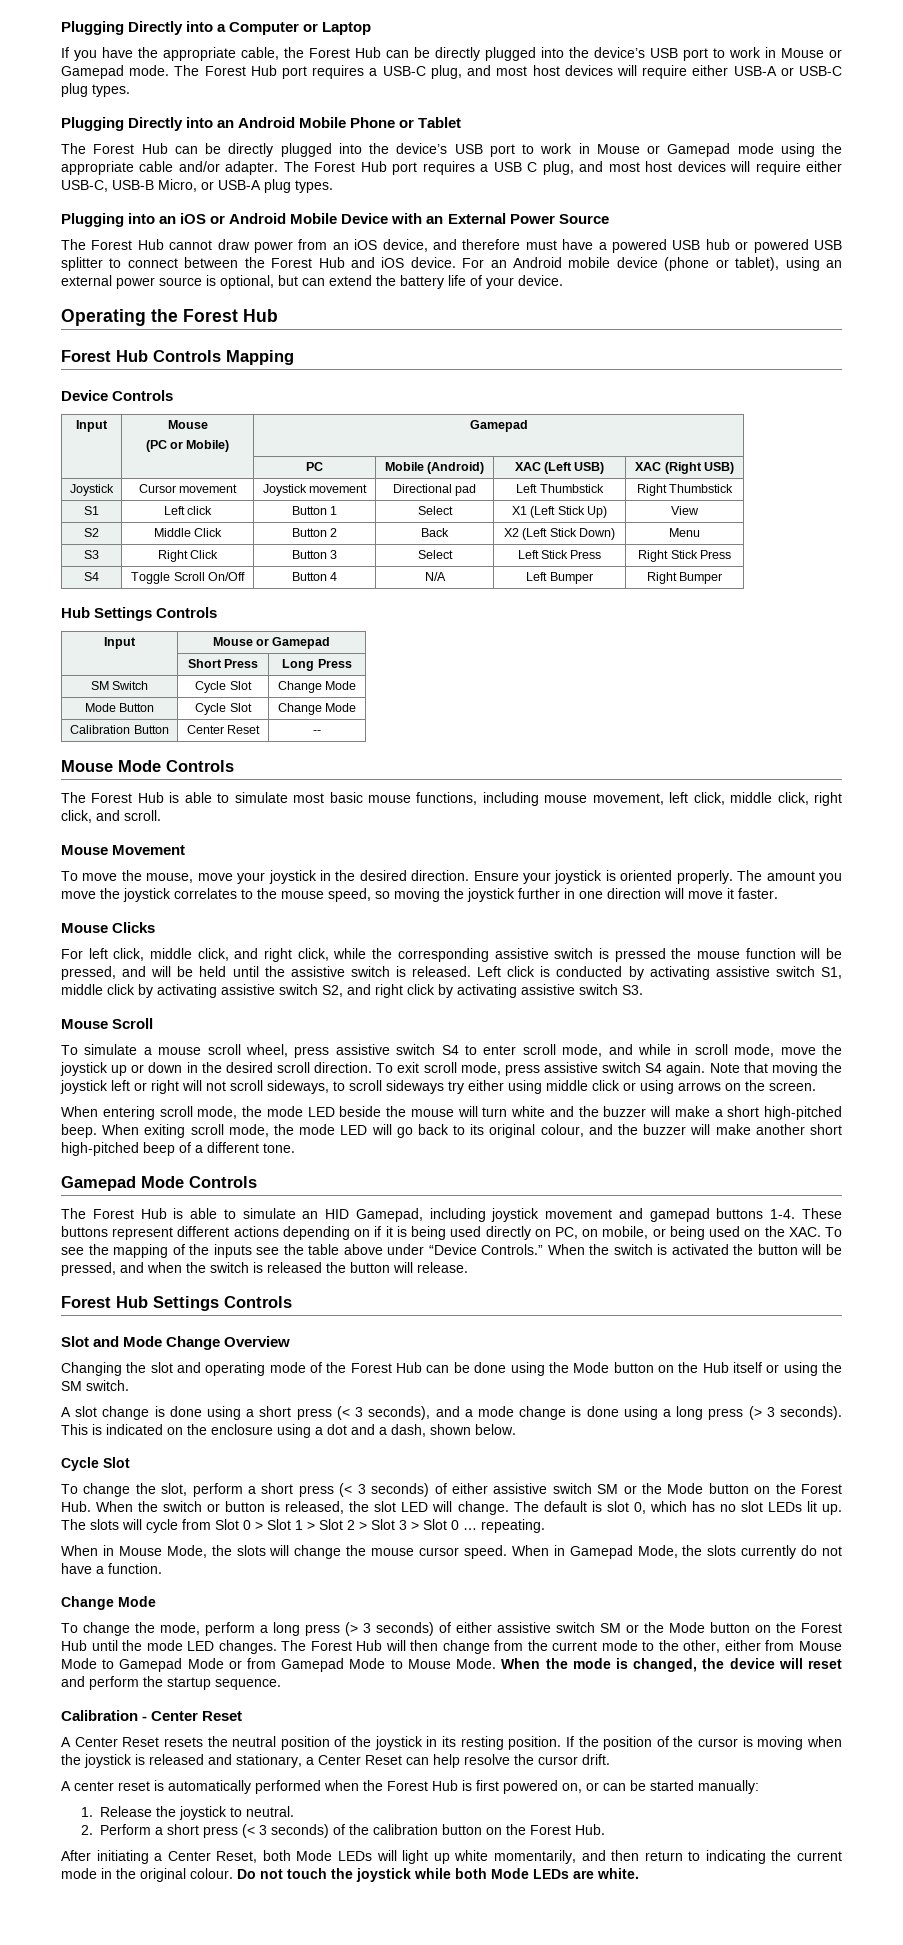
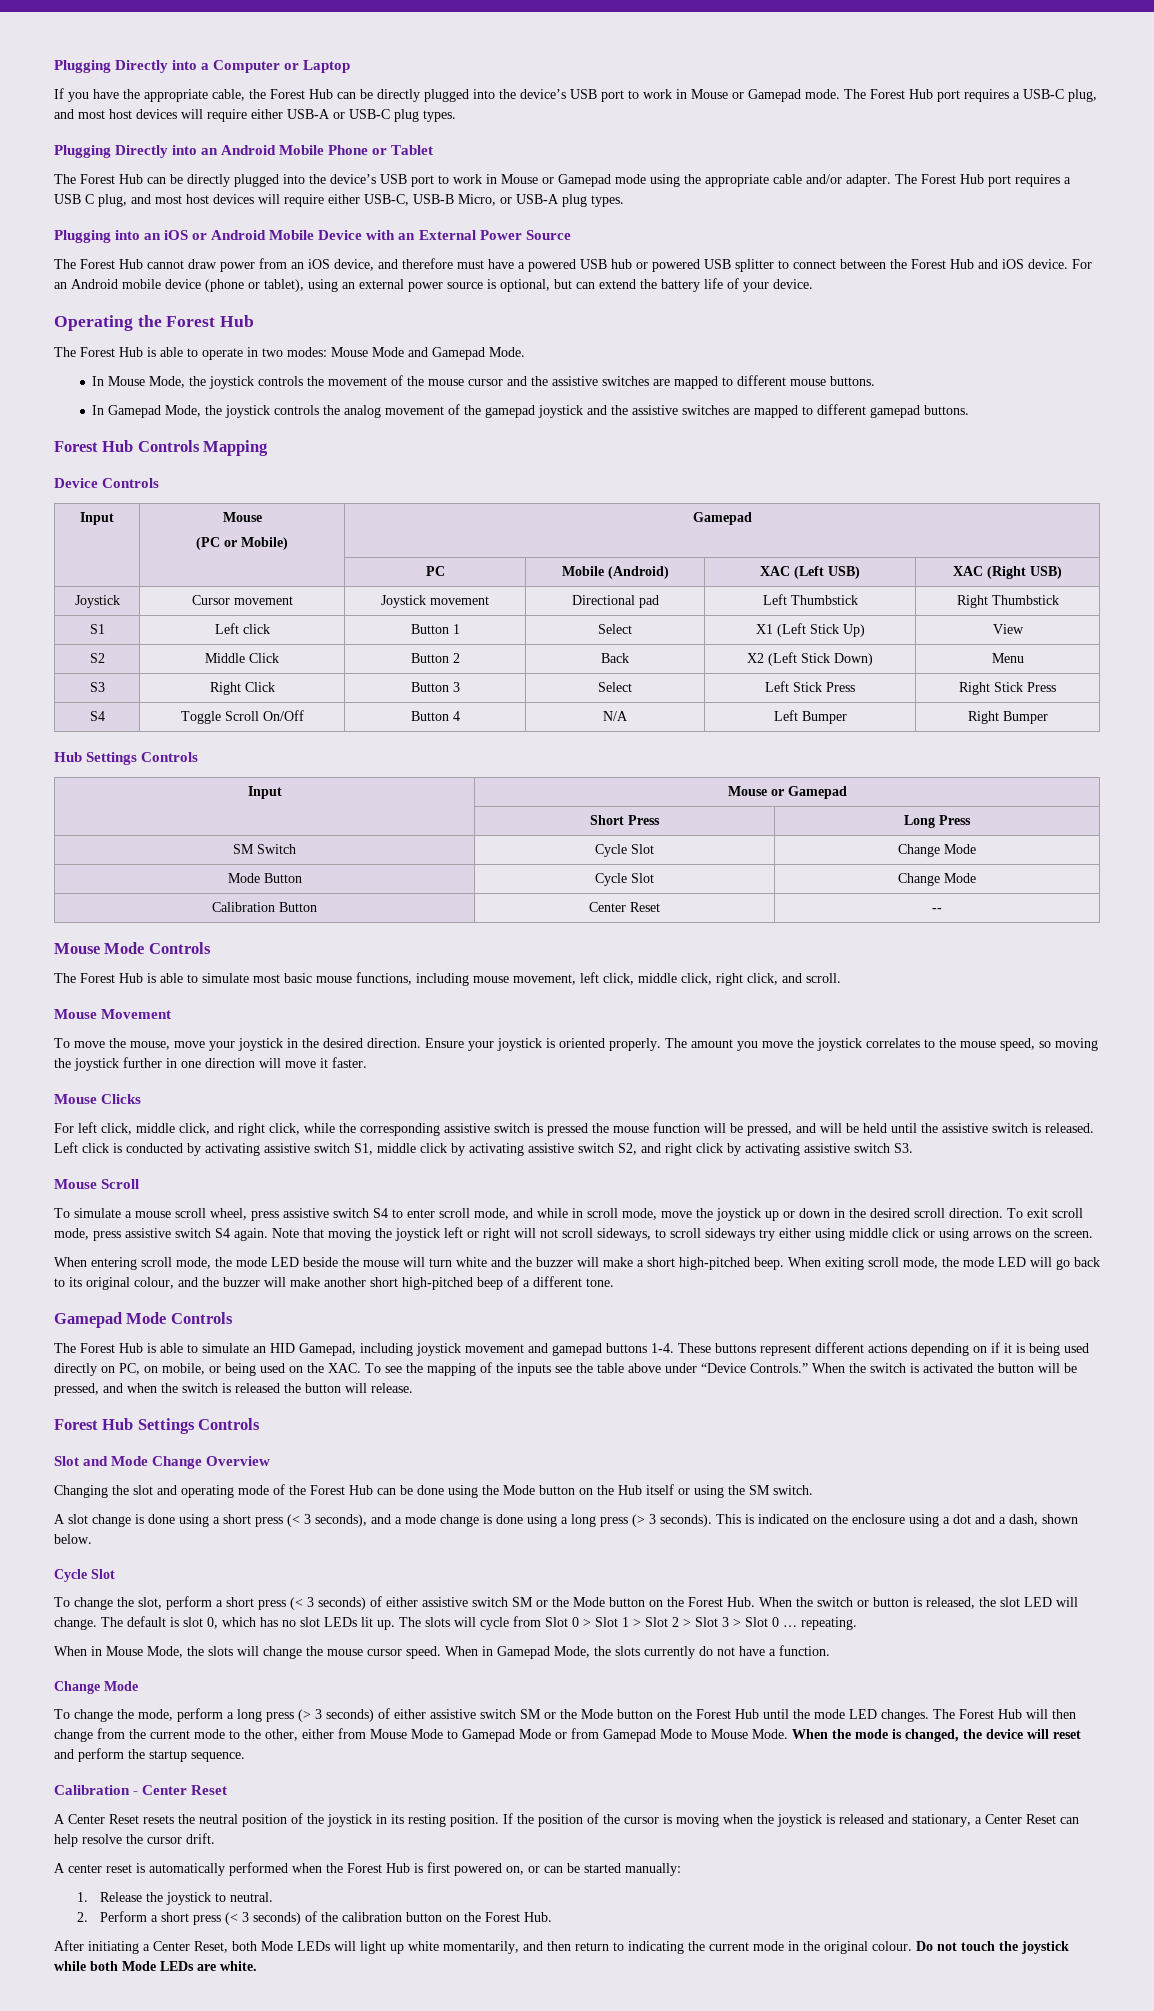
+ The Forest Hub is able to operate in two modes: Mouse Mode and Gamepad Mode.
+ In Mouse Mode, the joystick controls the movement of the mouse cursor and the assistive switches are mapped to different mouse buttons.
+ In Gamepad Mode, the joystick controls the analog movement of the gamepad joystick and the assistive switches are mapped to different gamepad buttons.

